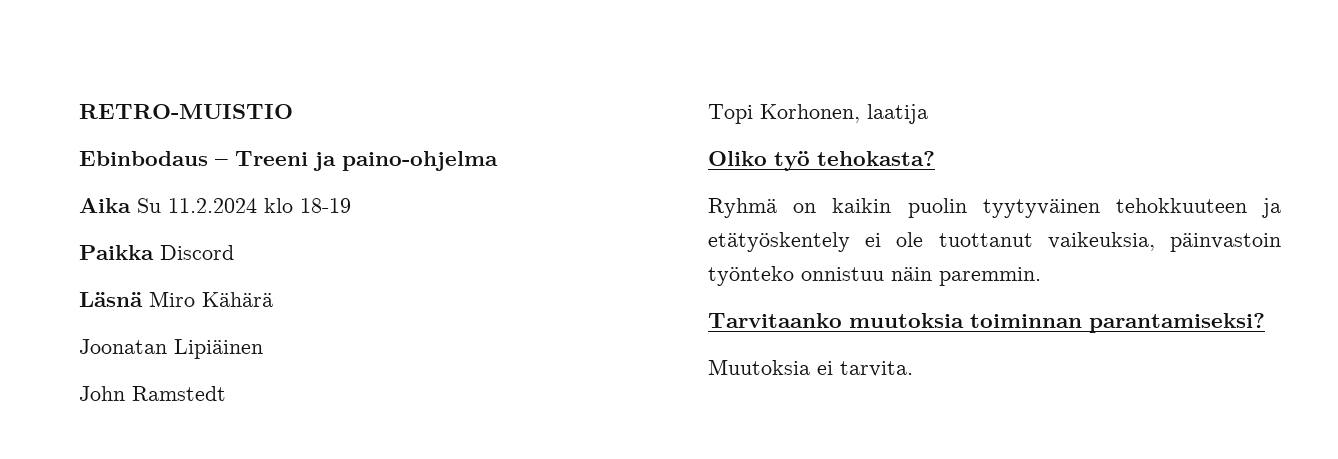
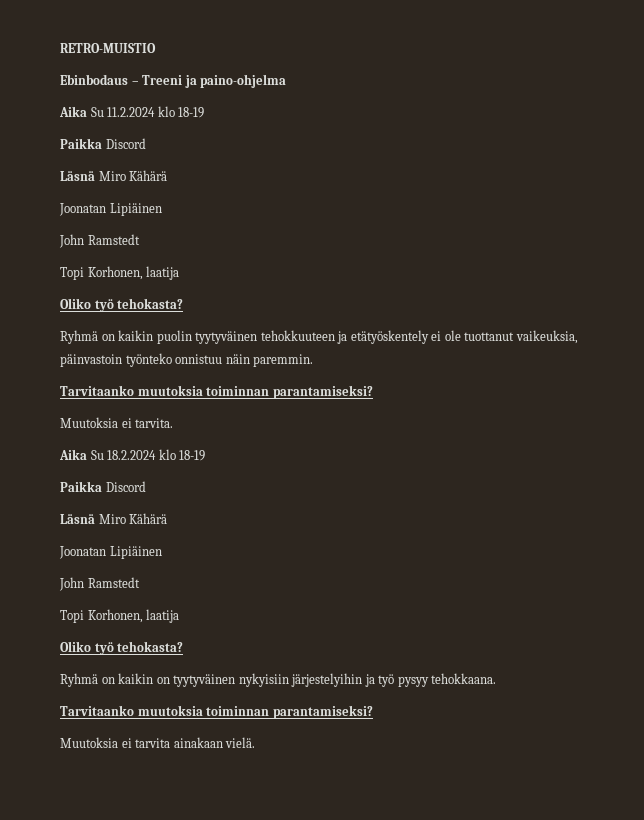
+ Aika Su 18.2.2024 klo 18-19
+ Paikka Discord
+ Läsnä Miro Kähärä
+ Joonatan Lipiäinen
+ John Ramstedt
+ Topi Korhonen, laatija
+ Oliko työ tehokasta?
+ Ryhmä on kaikin on tyytyväinen nykyisiin järjestelyihin ja työ pysyy tehokkaana.
+ Tarvitaanko muutoksia toiminnan parantamiseksi?
+ Muutoksia ei tarvita ainakaan vielä.

